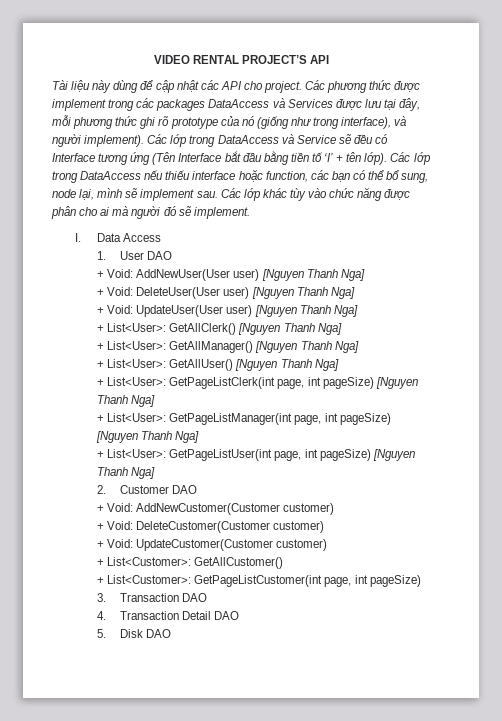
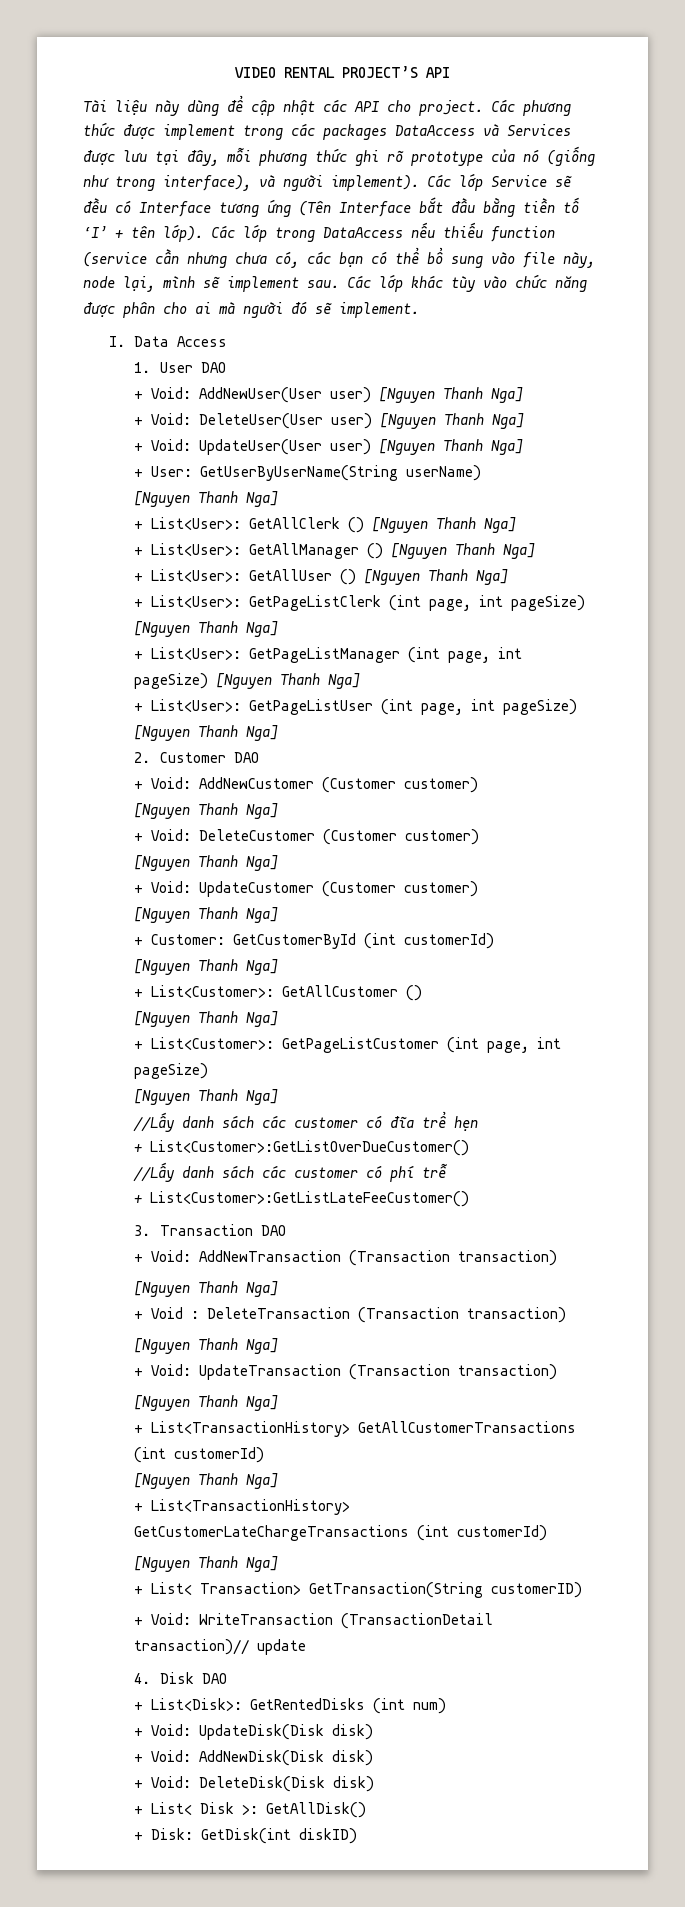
- Các lớp trong DataAccess và Service sẽ đều có Interface tương ứng (Tên Interface bắt đầu bằng tiền tố ‘I’ + tên lớp).
+ Các lớp Service sẽ đều có Interface tương ứng (Tên Interface bắt đầu bằng tiền tố ‘I’ + tên lớp).
- Các lớp trong DataAccess nếu thiếu interface hoặc function, các bạn có thể bổ sung, node lại, mình sẽ implement sau.
+ Các lớp trong DataAccess nếu thiếu function (service cần nhưng chưa có, các bạn có thể bổ sung vào file này, node lại, mình sẽ implement sau.
- + List<User>: GetAllClerk() [Nguyen Thanh Nga]
- + List<User>: GetAllManager() [Nguyen Thanh Nga]
- + List<User>: GetAllUser() [Nguyen Thanh Nga]
- + List<User>: GetPageListClerk(int page, int pageSize) [Nguyen Thanh Nga]
- + List<User>: GetPageListManager(int page, int pageSize) [Nguyen Thanh Nga]
- + List<User>: GetPageListUser(int page, int pageSize) [Nguyen Thanh Nga]
+ + User: GetUserByUserName(String userName)
+ [Nguyen Thanh Nga]
+ + List<User>: GetAllClerk () [Nguyen Thanh Nga]
+ + List<User>: GetAllManager () [Nguyen Thanh Nga]
+ + List<User>: GetAllUser () [Nguyen Thanh Nga]
+ + List<User>: GetPageListClerk (int page, int pageSize) [Nguyen Thanh Nga]
+ + List<User>: GetPageListManager (int page, int pageSize) [Nguyen Thanh Nga]
+ + List<User>: GetPageListUser (int page, int pageSize) [Nguyen Thanh Nga]
- + Void: AddNewCustomer(Customer customer)
- + Void: DeleteCustomer(Customer customer)
- + Void: UpdateCustomer(Customer customer)
- + List<Customer>: GetAllCustomer()
- + List<Customer>: GetPageListCustomer(int page, int pageSize)
+ + Void: AddNewCustomer (Customer customer)
+ [Nguyen Thanh Nga]
+ + Void: DeleteCustomer (Customer customer)
+ [Nguyen Thanh Nga]
+ + Void: UpdateCustomer (Customer customer)
+ [Nguyen Thanh Nga]
+ + Customer: GetCustomerById (int customerId)
+ [Nguyen Thanh Nga]
+ + List<Customer>: GetAllCustomer ()
+ [Nguyen Thanh Nga]
+ + List<Customer>: GetPageListCustomer (int page, int pageSize)
+ [Nguyen Thanh Nga]
+ //Lấy danh sách các customer có đĩa trể hẹn
+ + List<Customer>:GetListOverDueCustomer()
+ //Lấy danh sách các customer có phí trễ
+ + List<Customer>:GetListLateFeeCustomer()
  3. Transaction DAO
- 4. Transaction Detail DAO
- 5. Disk DAO
+ + Void: AddNewTransaction (Transaction transaction)
+ [Nguyen Thanh Nga]
+ + Void : DeleteTransaction (Transaction transaction)
+ [Nguyen Thanh Nga]
+ + Void: UpdateTransaction (Transaction transaction)
+ [Nguyen Thanh Nga]
+ + List<TransactionHistory> GetAllCustomerTransactions (int customerId)
+ [Nguyen Thanh Nga]
+ + List<TransactionHistory> GetCustomerLateChargeTransactions (int customerId)
+ [Nguyen Thanh Nga]
+ + List< Transaction> GetTransaction(String customerID)
+ + Void: WriteTransaction (TransactionDetail transaction)// update
+ 4. Disk DAO
+ + List<Disk>: GetRentedDisks (int num)
+ + Void: UpdateDisk(Disk disk)
+ + Void: AddNewDisk(Disk disk)
+ + Void: DeleteDisk(Disk disk)
+ + List< Disk >: GetAllDisk()
+ + Disk: GetDisk(int diskID)

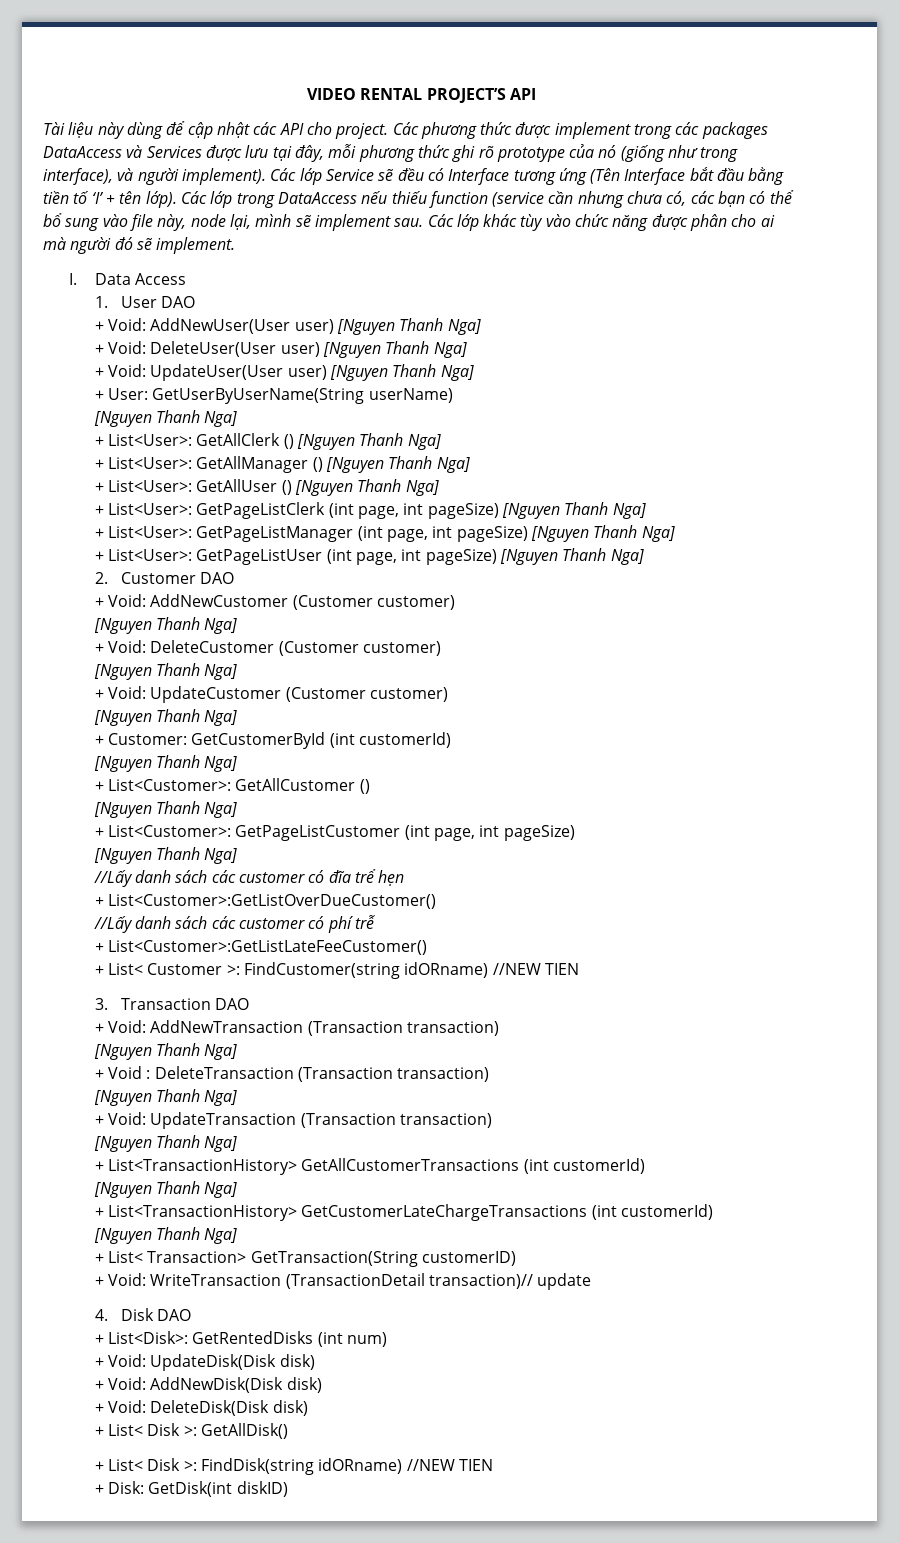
+ + List< Customer >: FindCustomer(string idORname) //NEW TIEN
+ + List< Disk >: FindDisk(string idORname) //NEW TIEN

